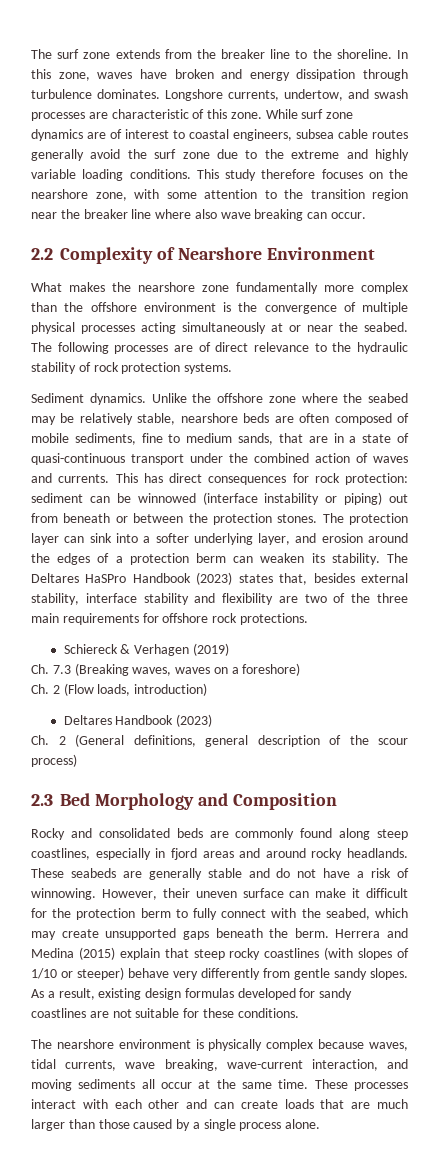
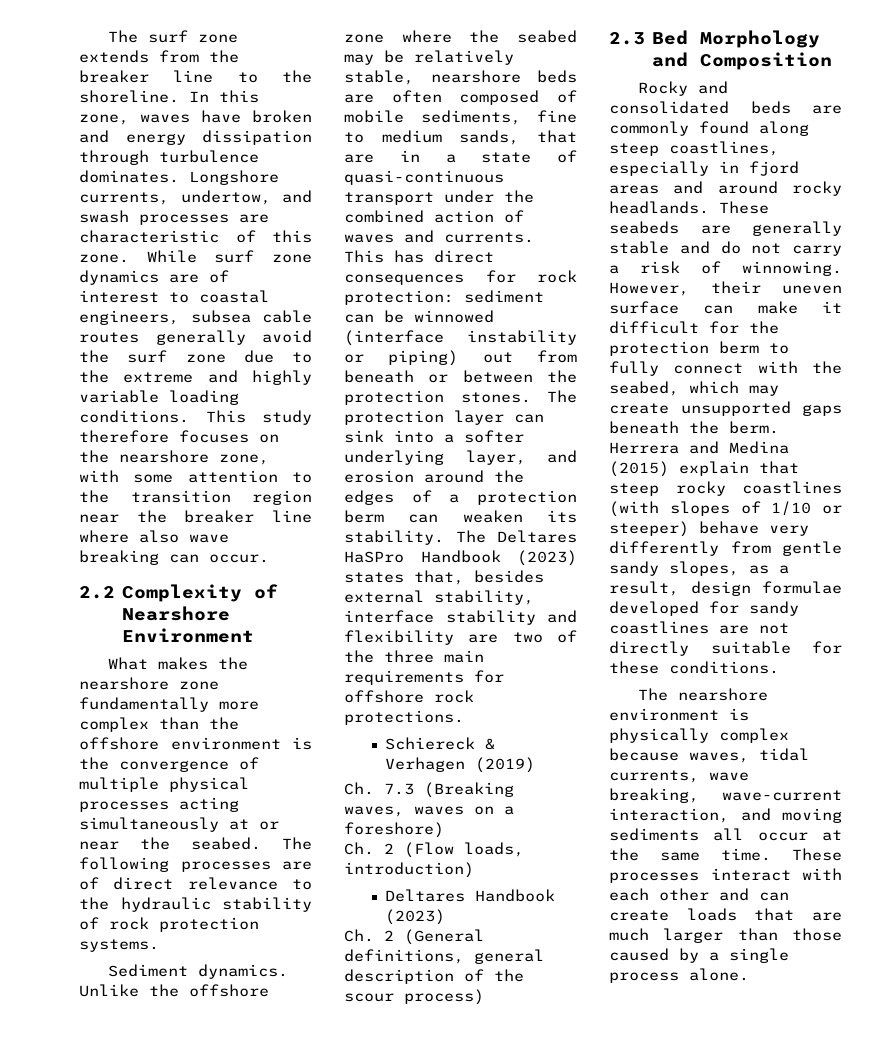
- These seabeds are generally stable and do not have a risk of winnowing.
+ These seabeds are generally stable and do not carry a risk of winnowing.
- Herrera and Medina (2015) explain that steep rocky coastlines (with slopes of 1/10 or steeper) behave very differently from gentle sandy slopes. As a result, existing design formulas developed for sandy coastlines are not suitable for these conditions.
+ Herrera and Medina (2015) explain that steep rocky coastlines (with slopes of 1/10 or steeper) behave very differently from gentle sandy slopes, as a result, design formulae developed for sandy coastlines are not directly suitable for these conditions.

